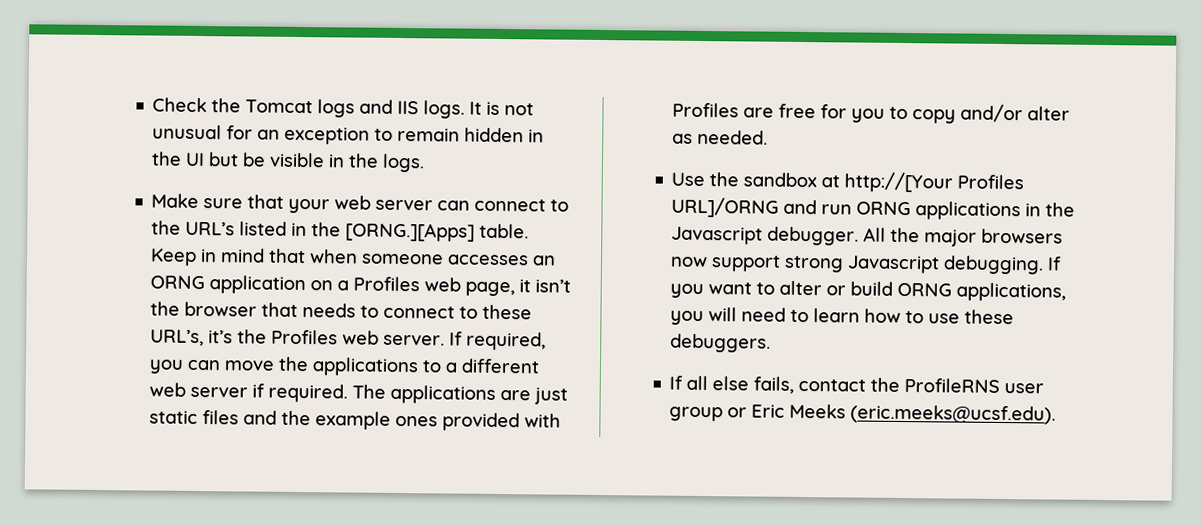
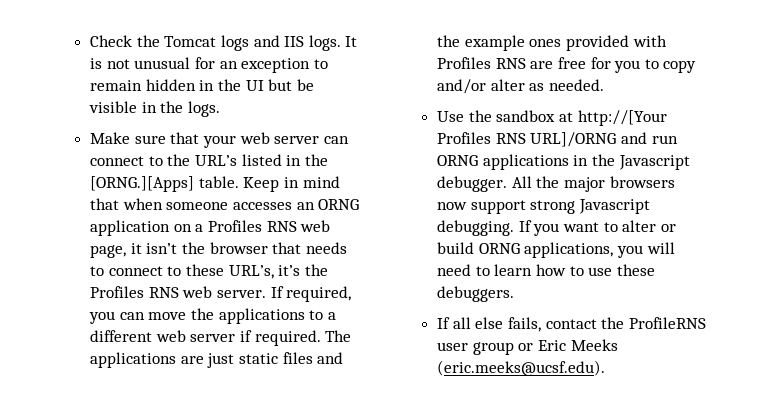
- Keep in mind that when someone accesses an ORNG application on a Profiles web page, it isn’t the browser that needs to connect to these URL’s, it’s the Profiles web server.
+ Keep in mind that when someone accesses an ORNG application on a Profiles RNS web page, it isn’t the browser that needs to connect to these URL’s, it’s the Profiles RNS web server.
- The applications are just static files and the example ones provided with Profiles are free for you to copy and/or alter as needed.
+ The applications are just static files and the example ones provided with Profiles RNS are free for you to copy and/or alter as needed.
- Use the sandbox at http://[Your Profiles URL]/ORNG and run ORNG applications in the Javascript debugger.
+ Use the sandbox at http://[Your Profiles RNS URL]/ORNG and run ORNG applications in the Javascript debugger.

